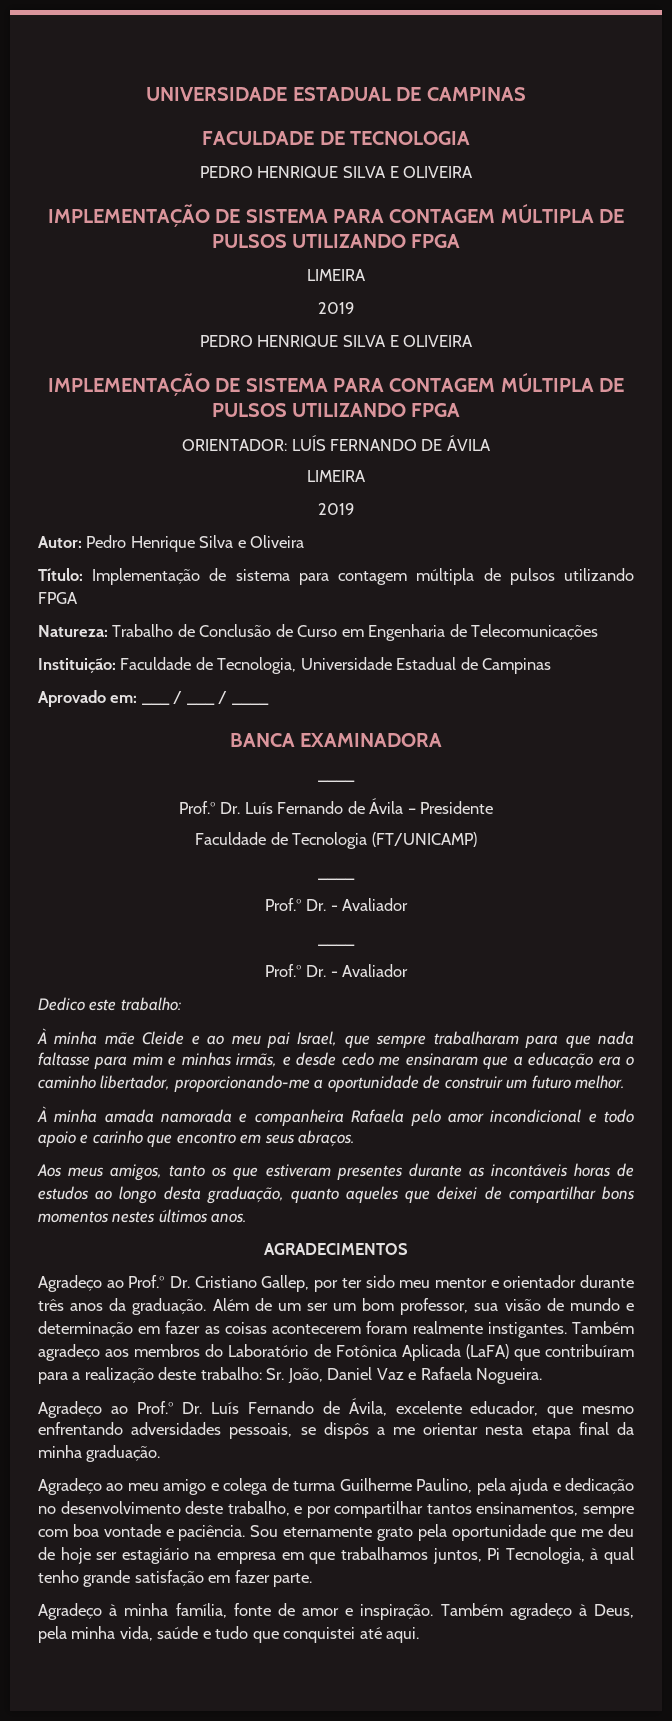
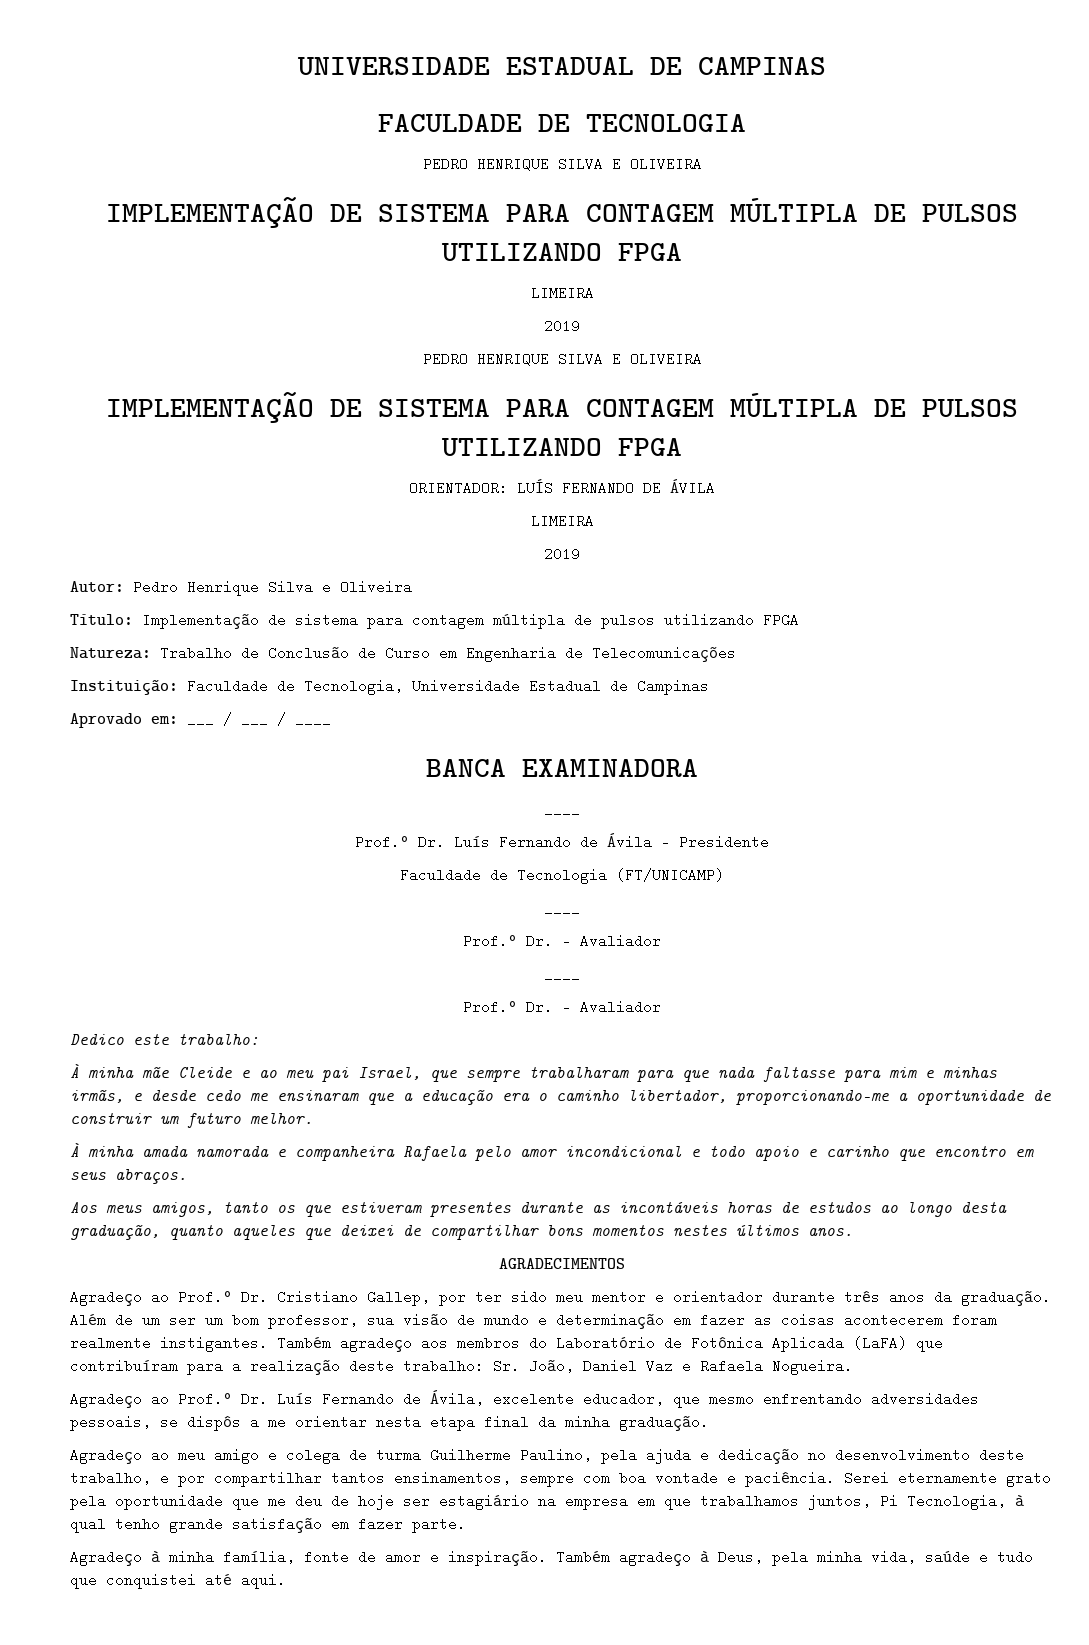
- Sou eternamente grato pela oportunidade que me deu de hoje ser estagiário na empresa em que trabalhamos juntos, Pi Tecnologia, à qual tenho grande satisfação em fazer parte.
+ Serei eternamente grato pela oportunidade que me deu de hoje ser estagiário na empresa em que trabalhamos juntos, Pi Tecnologia, à qual tenho grande satisfação em fazer parte.

